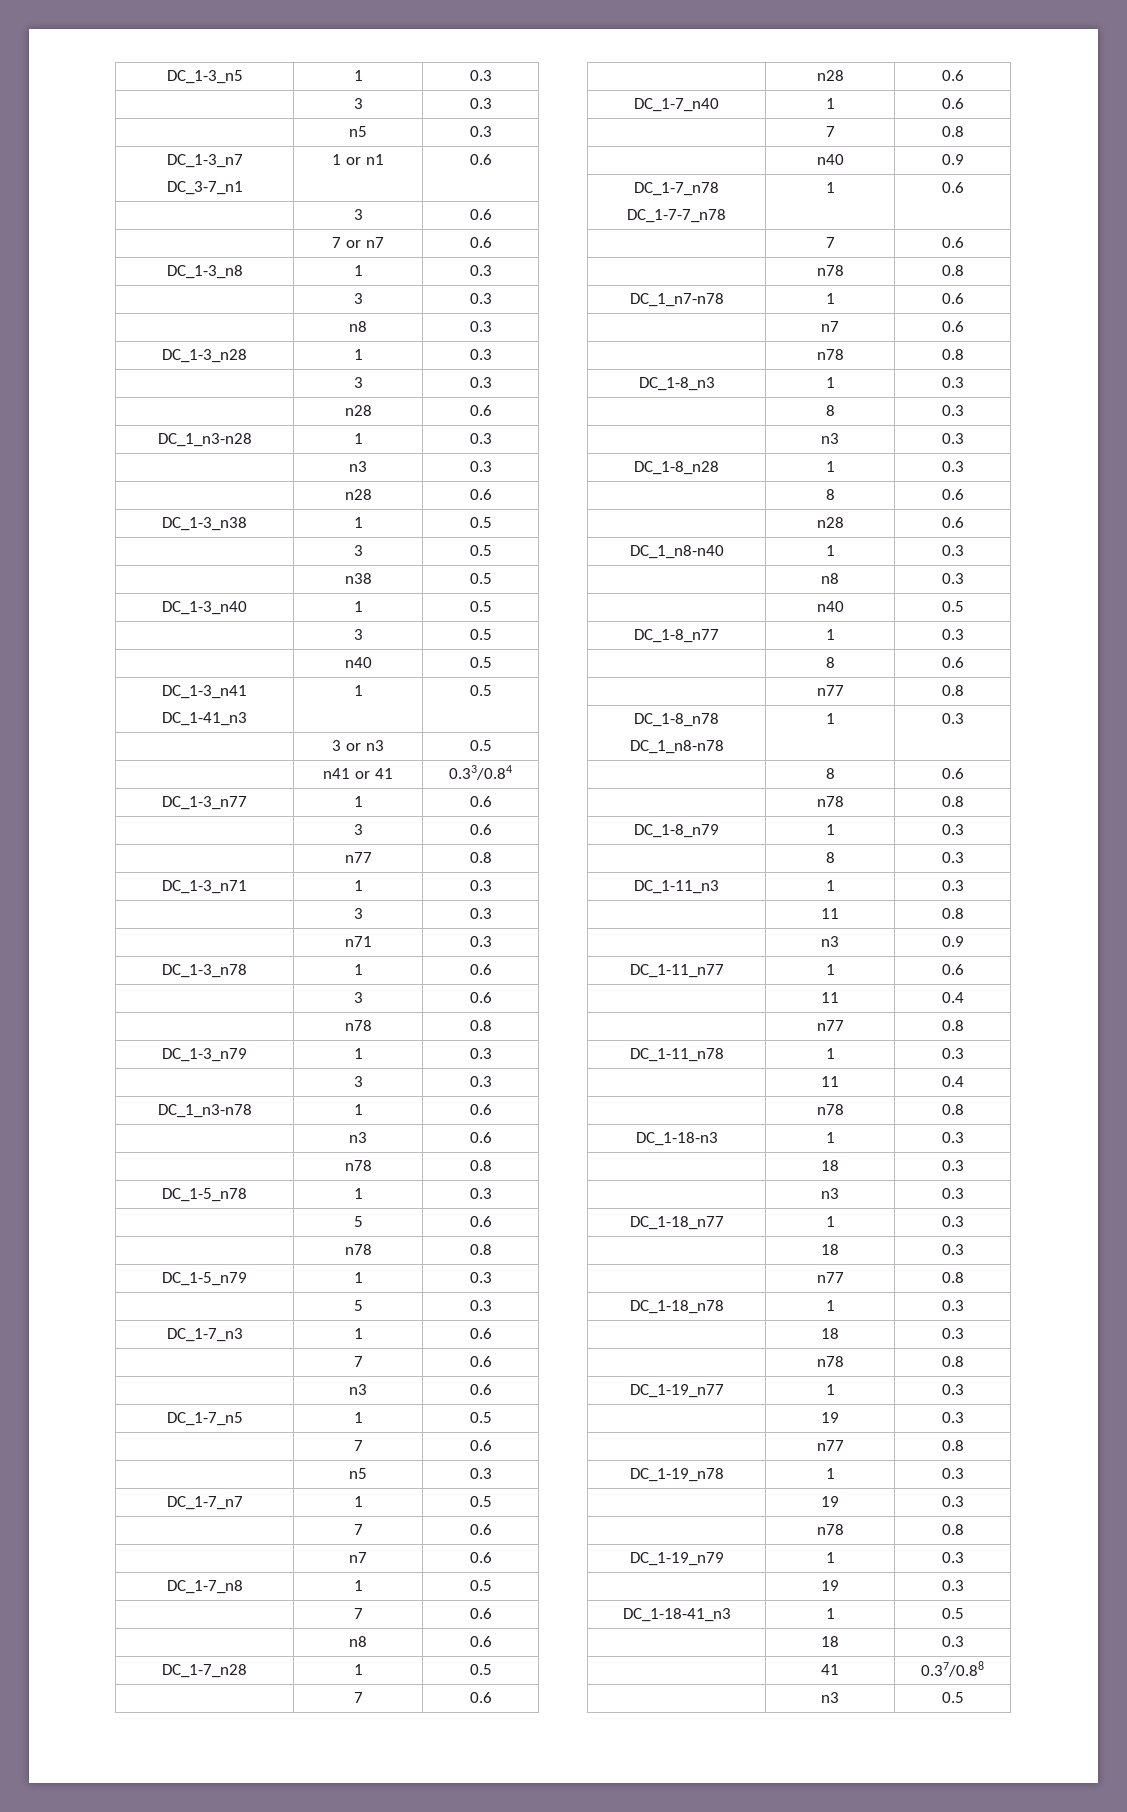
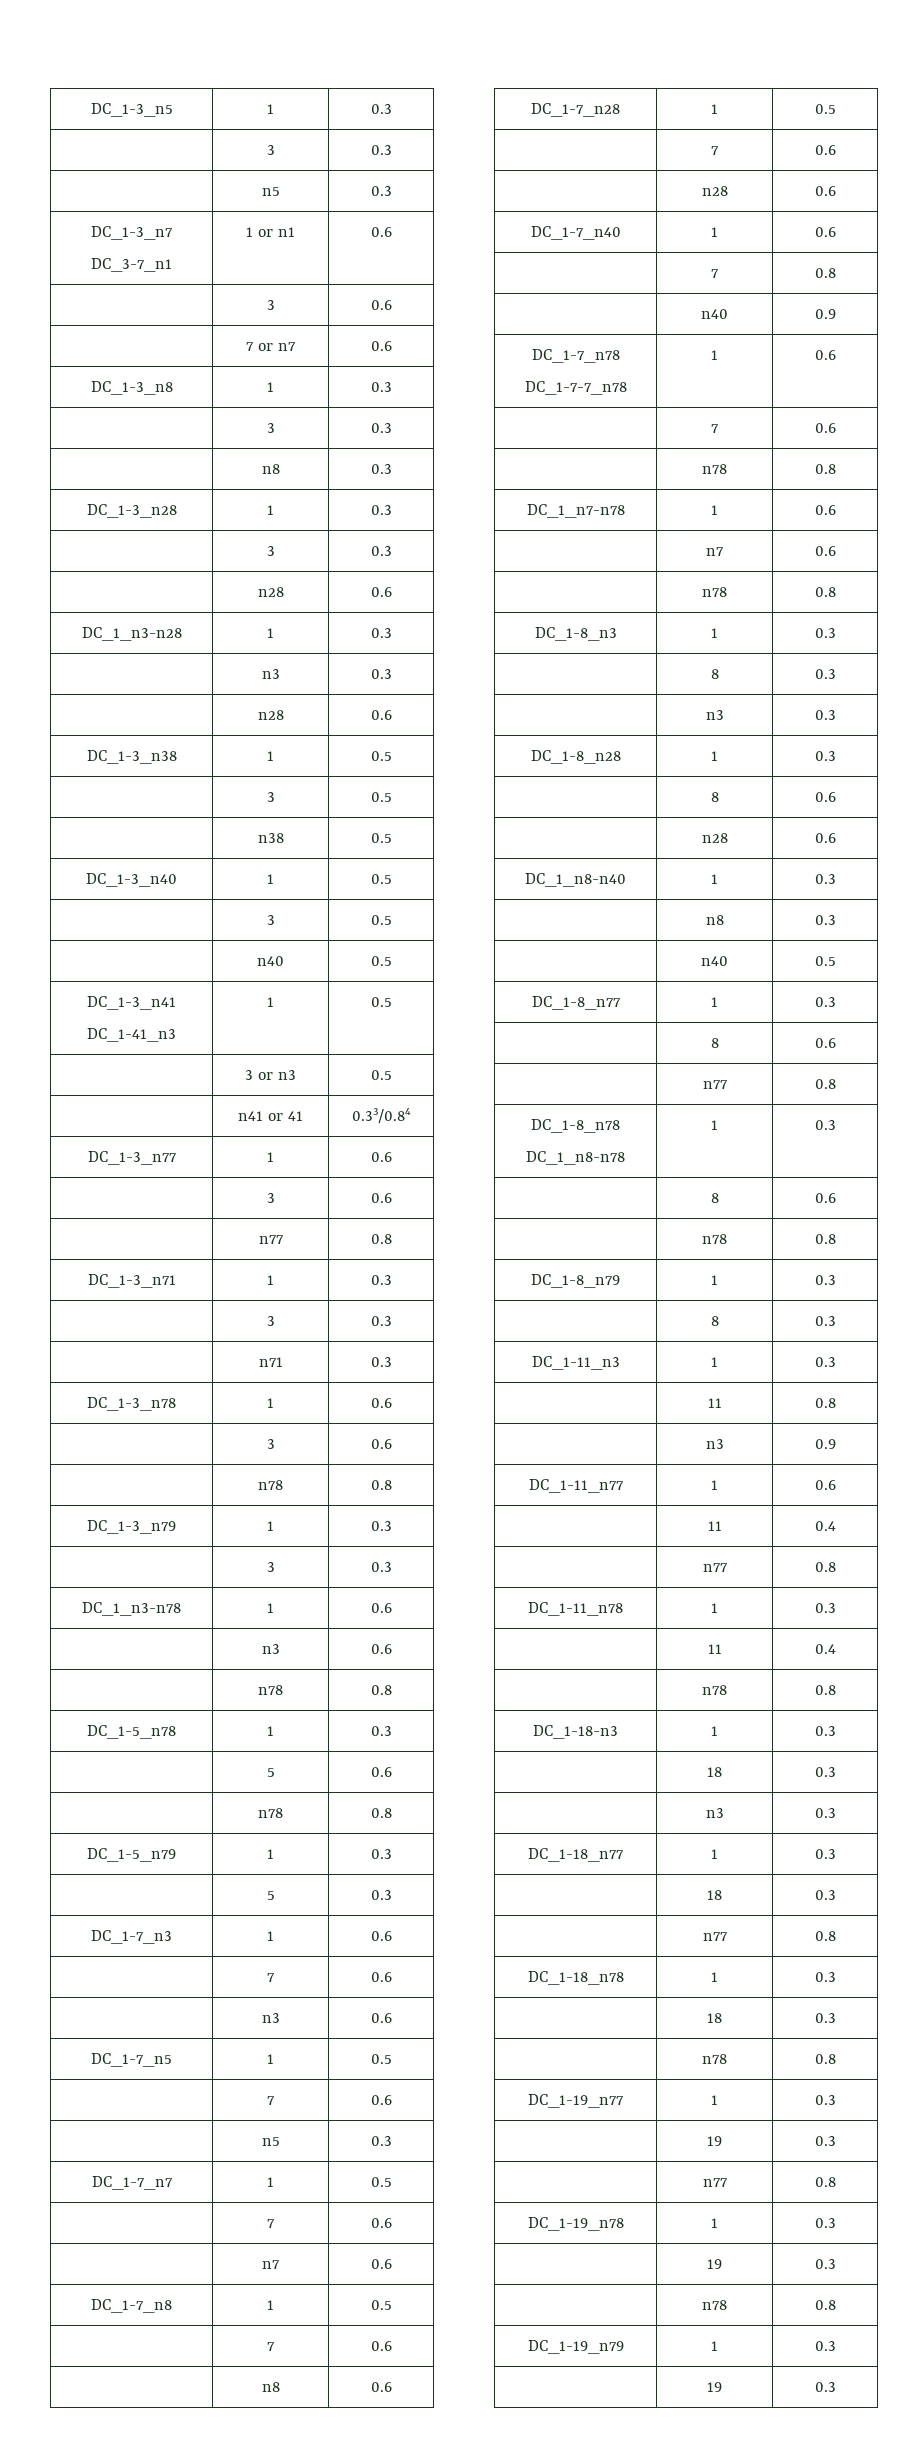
- DC_1-18-41_n3 | 1 | 0.5
- | 18 | 0.3
- | 41 | 0.37/0.88
- | n3 | 0.5

